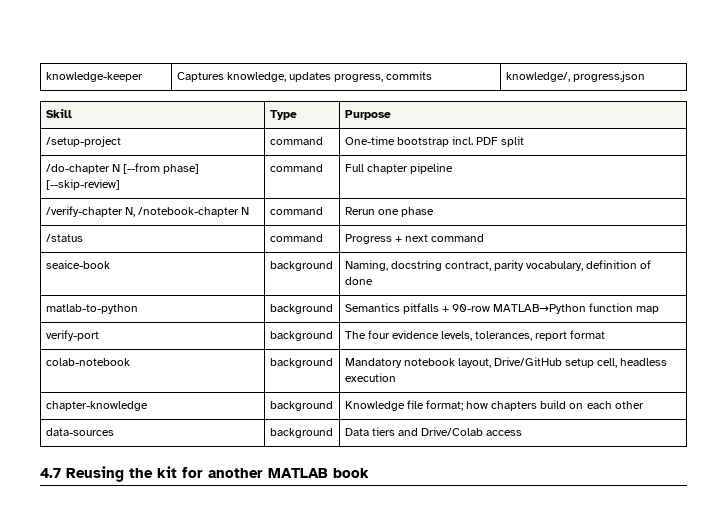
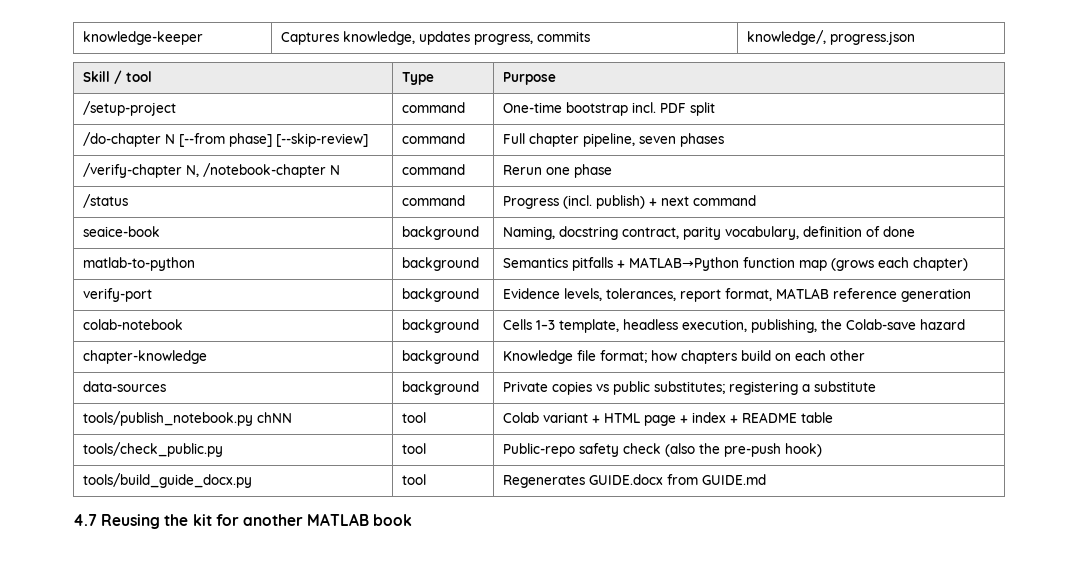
- Skill | Type | Purpose
+ Skill / tool | Type | Purpose
- /do-chapter N [--from phase] [--skip-review] | command | Full chapter pipeline
+ /do-chapter N [--from phase] [--skip-review] | command | Full chapter pipeline, seven phases
- /status | command | Progress + next command
+ /status | command | Progress (incl. publish) + next command
- matlab-to-python | background | Semantics pitfalls + 90-row MATLAB→Python function map
+ matlab-to-python | background | Semantics pitfalls + MATLAB→Python function map (grows each chapter)
- verify-port | background | The four evidence levels, tolerances, report format
- colab-notebook | background | Mandatory notebook layout, Drive/GitHub setup cell, headless execution
+ verify-port | background | Evidence levels, tolerances, report format, MATLAB reference generation
+ colab-notebook | background | Cells 1–3 template, headless execution, publishing, the Colab-save hazard
- data-sources | background | Data tiers and Drive/Colab access
+ data-sources | background | Private copies vs public substitutes; registering a substitute
+ tools/publish_notebook.py chNN | tool | Colab variant + HTML page + index + README table
+ tools/check_public.py | tool | Public-repo safety check (also the pre-push hook)
+ tools/build_guide_docx.py | tool | Regenerates GUIDE.docx from GUIDE.md

